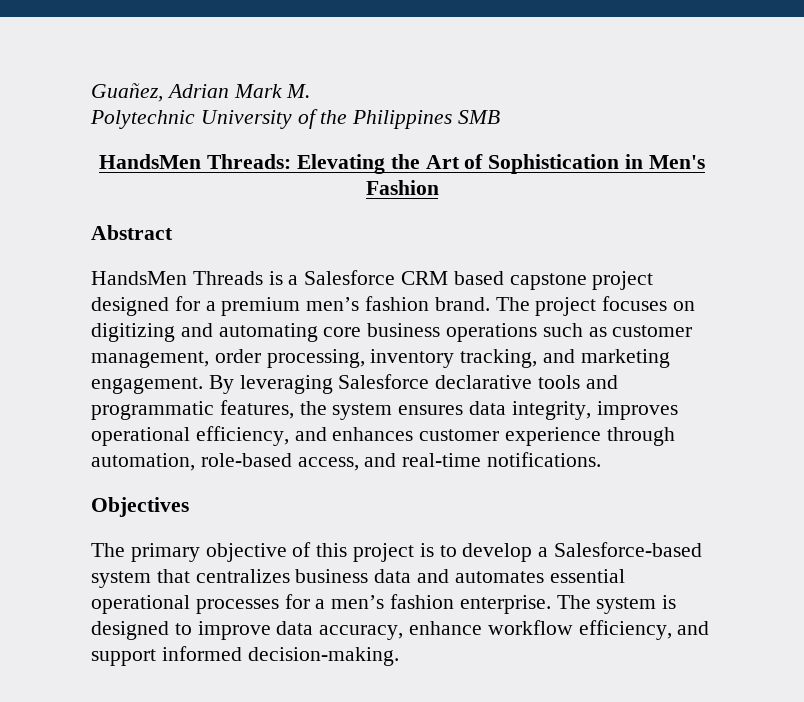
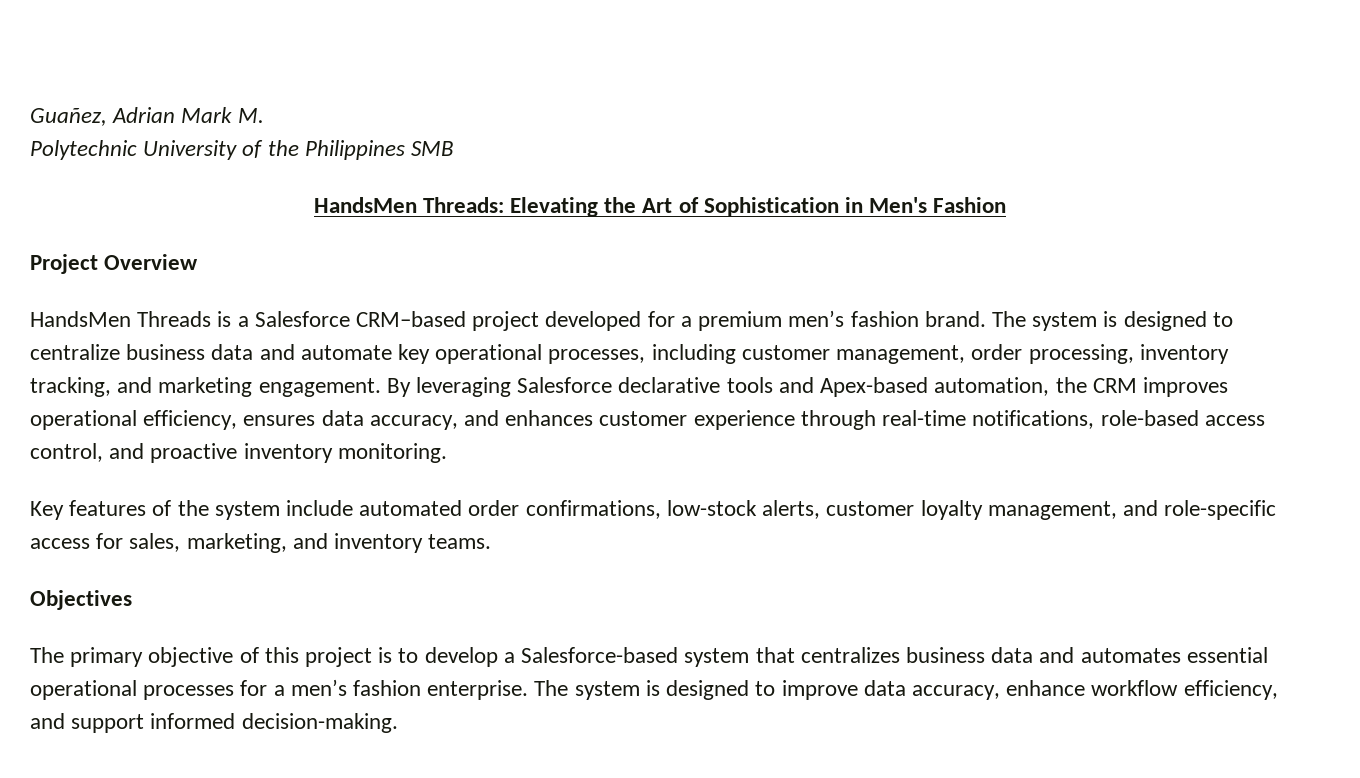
- Abstract
+ Project Overview
- HandsMen Threads is a Salesforce CRM based capstone project designed for a premium men’s fashion brand.
+ HandsMen Threads is a Salesforce CRM–based project developed for a premium men’s fashion brand.
- The project focuses on digitizing and automating core business operations such as customer management, order processing, inventory tracking, and marketing engagement.
+ The system is designed to centralize business data and automate key operational processes, including customer management, order processing, inventory tracking, and marketing engagement.
- By leveraging Salesforce declarative tools and programmatic features, the system ensures data integrity, improves operational efficiency, and enhances customer experience through automation, role-based access, and real-time notifications.
+ By leveraging Salesforce declarative tools and Apex-based automation, the CRM improves operational efficiency, ensures data accuracy, and enhances customer experience through real-time notifications, role-based access control, and proactive inventory monitoring.
+ Key features of the system include automated order confirmations, low-stock alerts, customer loyalty management, and role-specific access for sales, marketing, and inventory teams.

